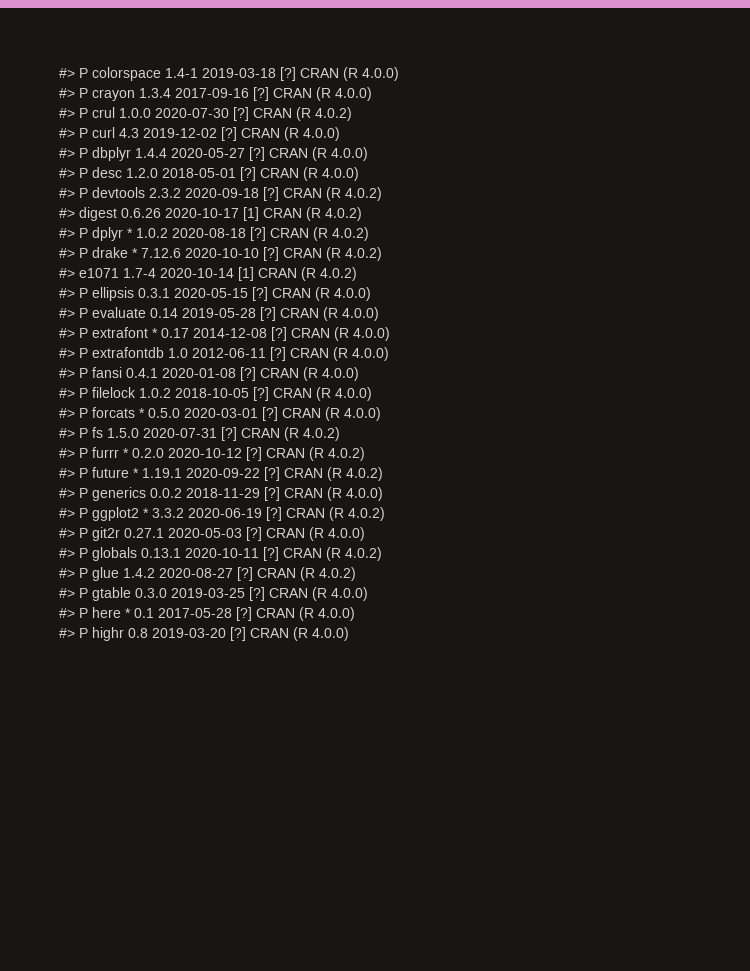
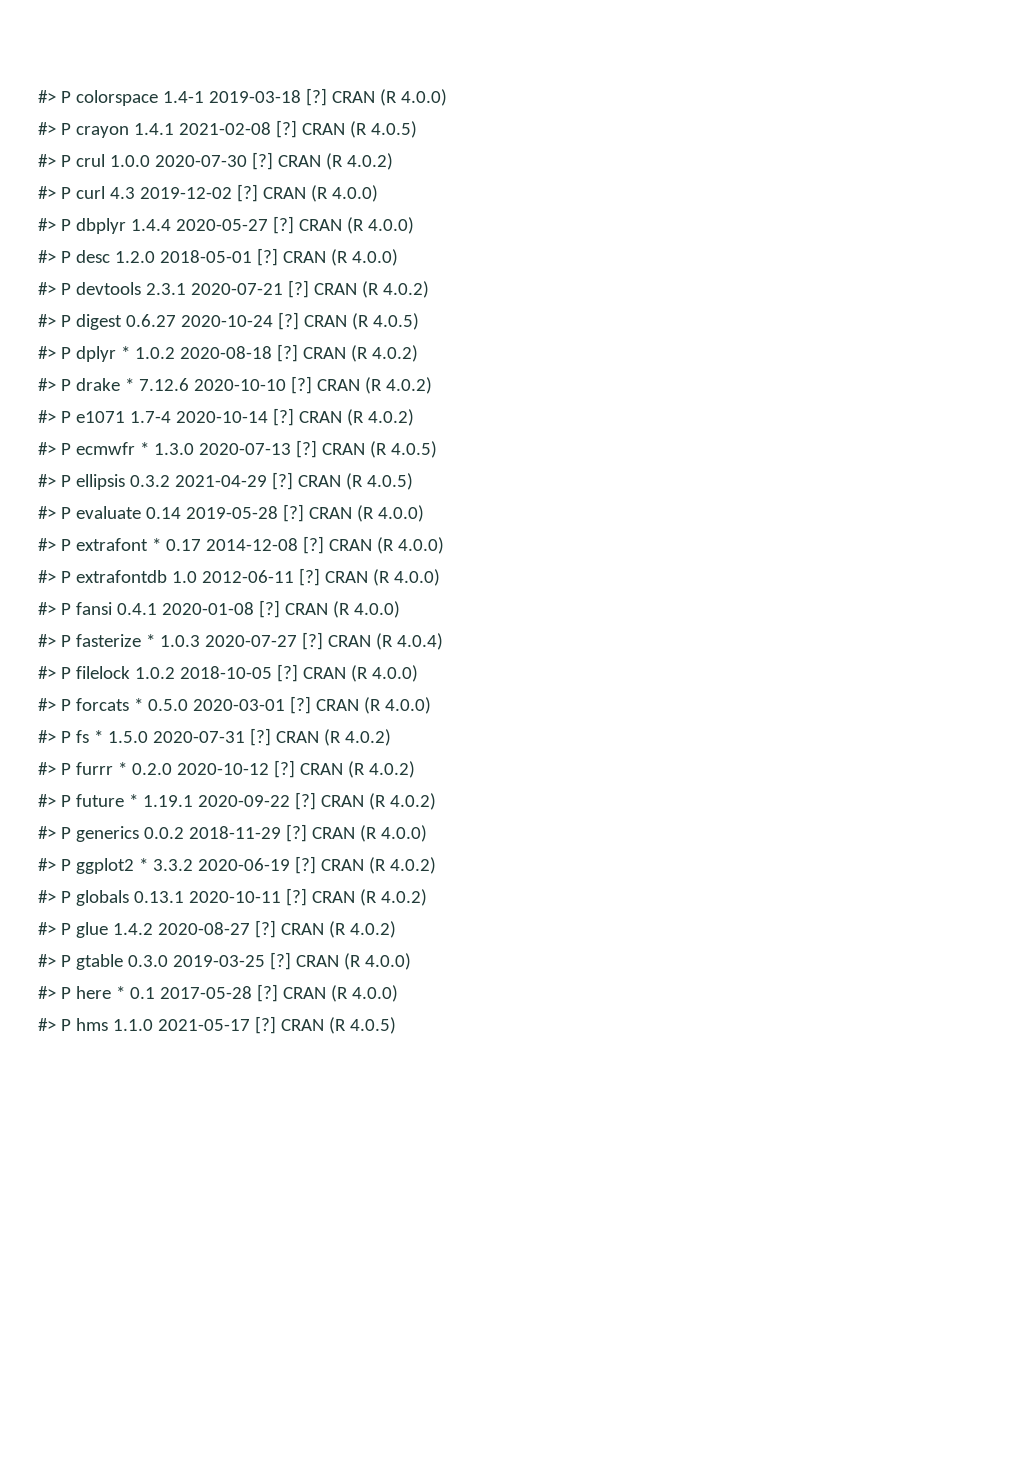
- #> P crayon 1.3.4 2017-09-16 [?] CRAN (R 4.0.0)
+ #> P crayon 1.4.1 2021-02-08 [?] CRAN (R 4.0.5)
- #> P devtools 2.3.2 2020-09-18 [?] CRAN (R 4.0.2)
- #> digest 0.6.26 2020-10-17 [1] CRAN (R 4.0.2)
+ #> P devtools 2.3.1 2020-07-21 [?] CRAN (R 4.0.2)
+ #> P digest 0.6.27 2020-10-24 [?] CRAN (R 4.0.5)
- #> e1071 1.7-4 2020-10-14 [1] CRAN (R 4.0.2)
- #> P ellipsis 0.3.1 2020-05-15 [?] CRAN (R 4.0.0)
+ #> P e1071 1.7-4 2020-10-14 [?] CRAN (R 4.0.2)
+ #> P ecmwfr * 1.3.0 2020-07-13 [?] CRAN (R 4.0.5)
+ #> P ellipsis 0.3.2 2021-04-29 [?] CRAN (R 4.0.5)
+ #> P fasterize * 1.0.3 2020-07-27 [?] CRAN (R 4.0.4)
- #> P fs 1.5.0 2020-07-31 [?]
+ #> P fs * 1.5.0 2020-07-31 [?]
- #> P git2r 0.27.1 2020-05-03 [?] CRAN (R 4.0.0)
- #> P highr 0.8 2019-03-20 [?] CRAN (R 4.0.0)
+ #> P hms 1.1.0 2021-05-17 [?] CRAN (R 4.0.5)

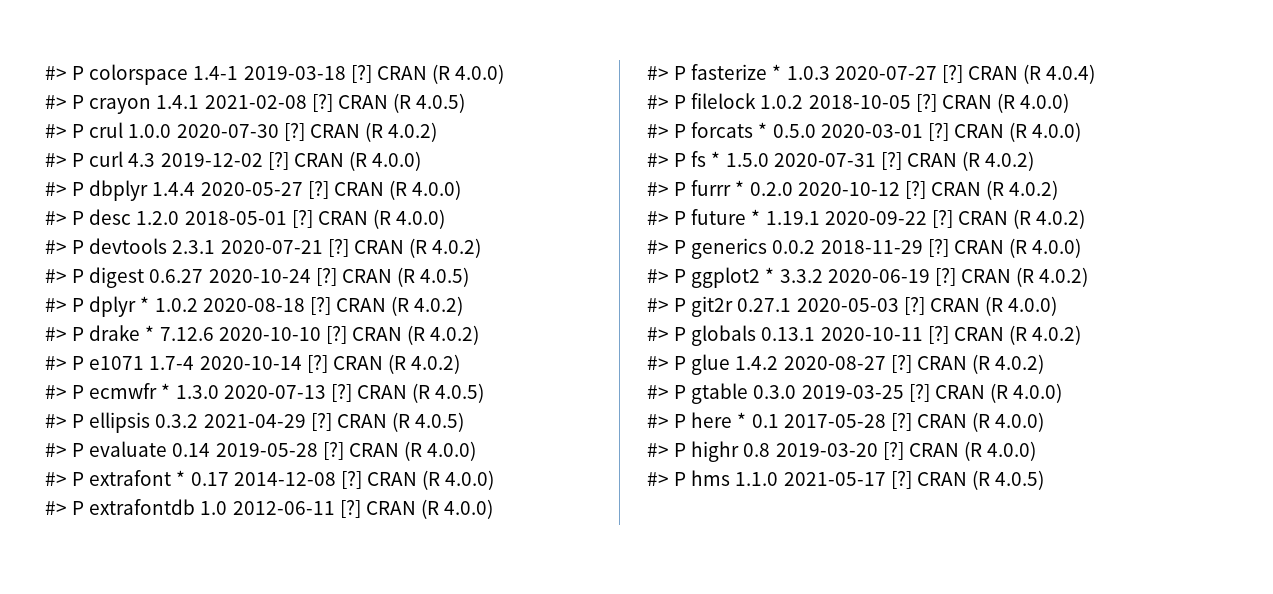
- #> P fansi 0.4.1 2020-01-08 [?] CRAN (R 4.0.0)
+ #> P git2r 0.27.1 2020-05-03 [?] CRAN (R 4.0.0)
+ #> P highr 0.8 2019-03-20 [?] CRAN (R 4.0.0)

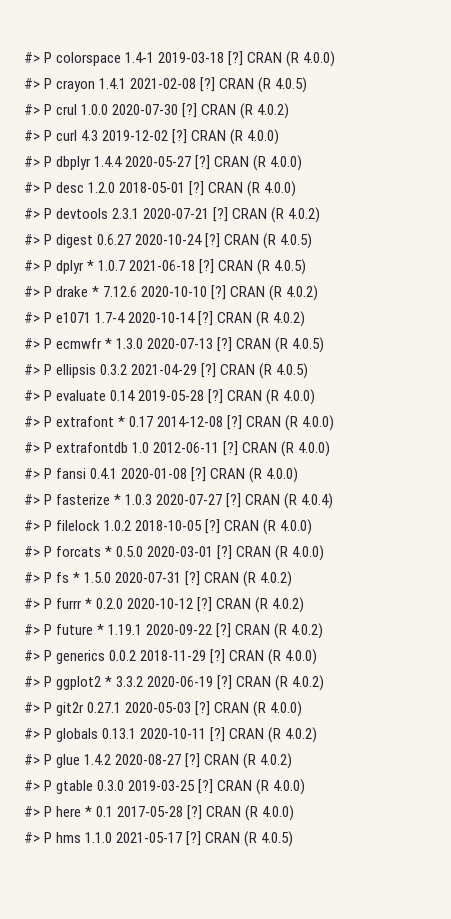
- #> P dplyr * 1.0.2 2020-08-18 [?] CRAN (R 4.0.2)
+ #> P dplyr * 1.0.7 2021-06-18 [?] CRAN (R 4.0.5)
+ #> P fansi 0.4.1 2020-01-08 [?] CRAN (R 4.0.0)
- #> P highr 0.8 2019-03-20 [?] CRAN (R 4.0.0)

